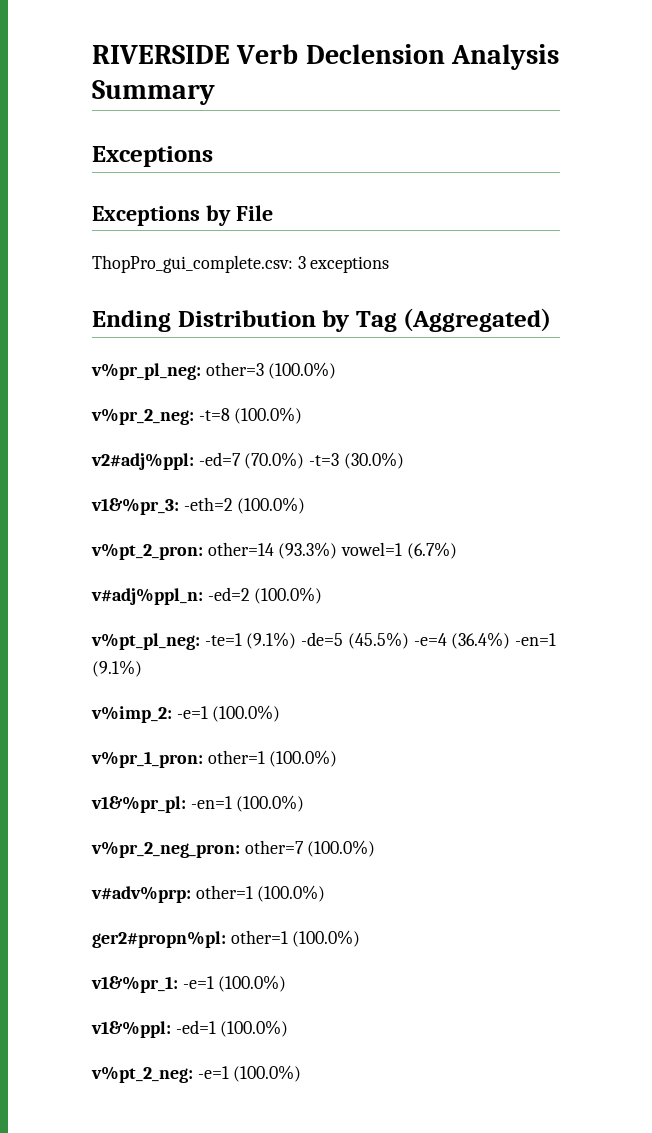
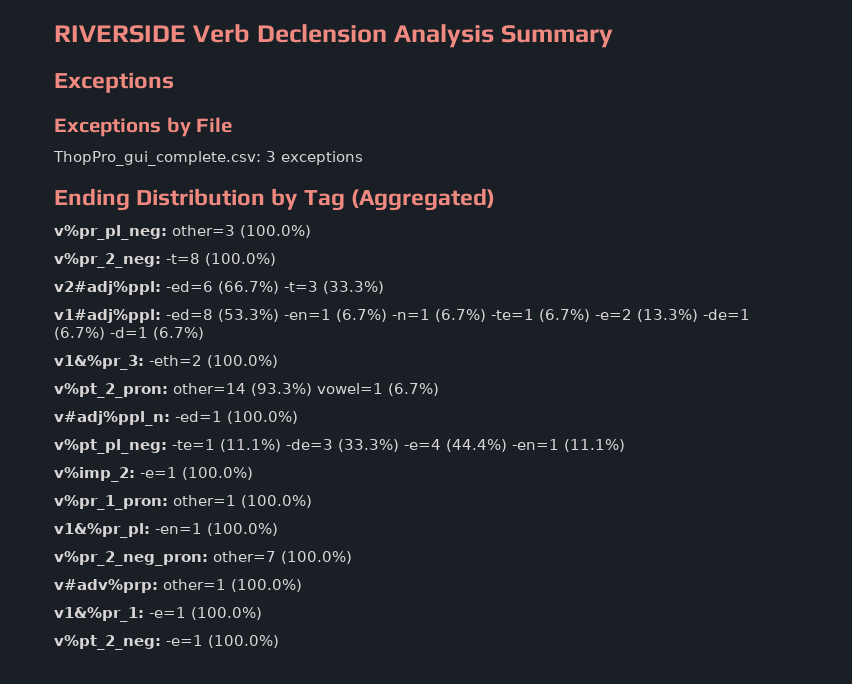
- v2#adj%ppl: -ed=7 (70.0%) -t=3 (30.0%)
+ v2#adj%ppl: -ed=6 (66.7%) -t=3 (33.3%)
+ v1#adj%ppl: -ed=8 (53.3%) -en=1 (6.7%) -n=1 (6.7%) -te=1 (6.7%) -e=2 (13.3%) -de=1 (6.7%) -d=1 (6.7%)
- v#adj%ppl_n: -ed=2 (100.0%)
+ v#adj%ppl_n: -ed=1 (100.0%)
- v%pt_pl_neg: -te=1 (9.1%) -de=5 (45.5%) -e=4 (36.4%) -en=1 (9.1%)
+ v%pt_pl_neg: -te=1 (11.1%) -de=3 (33.3%) -e=4 (44.4%) -en=1 (11.1%)
- ger2#propn%pl: other=1 (100.0%)
- v1&%ppl: -ed=1 (100.0%)

